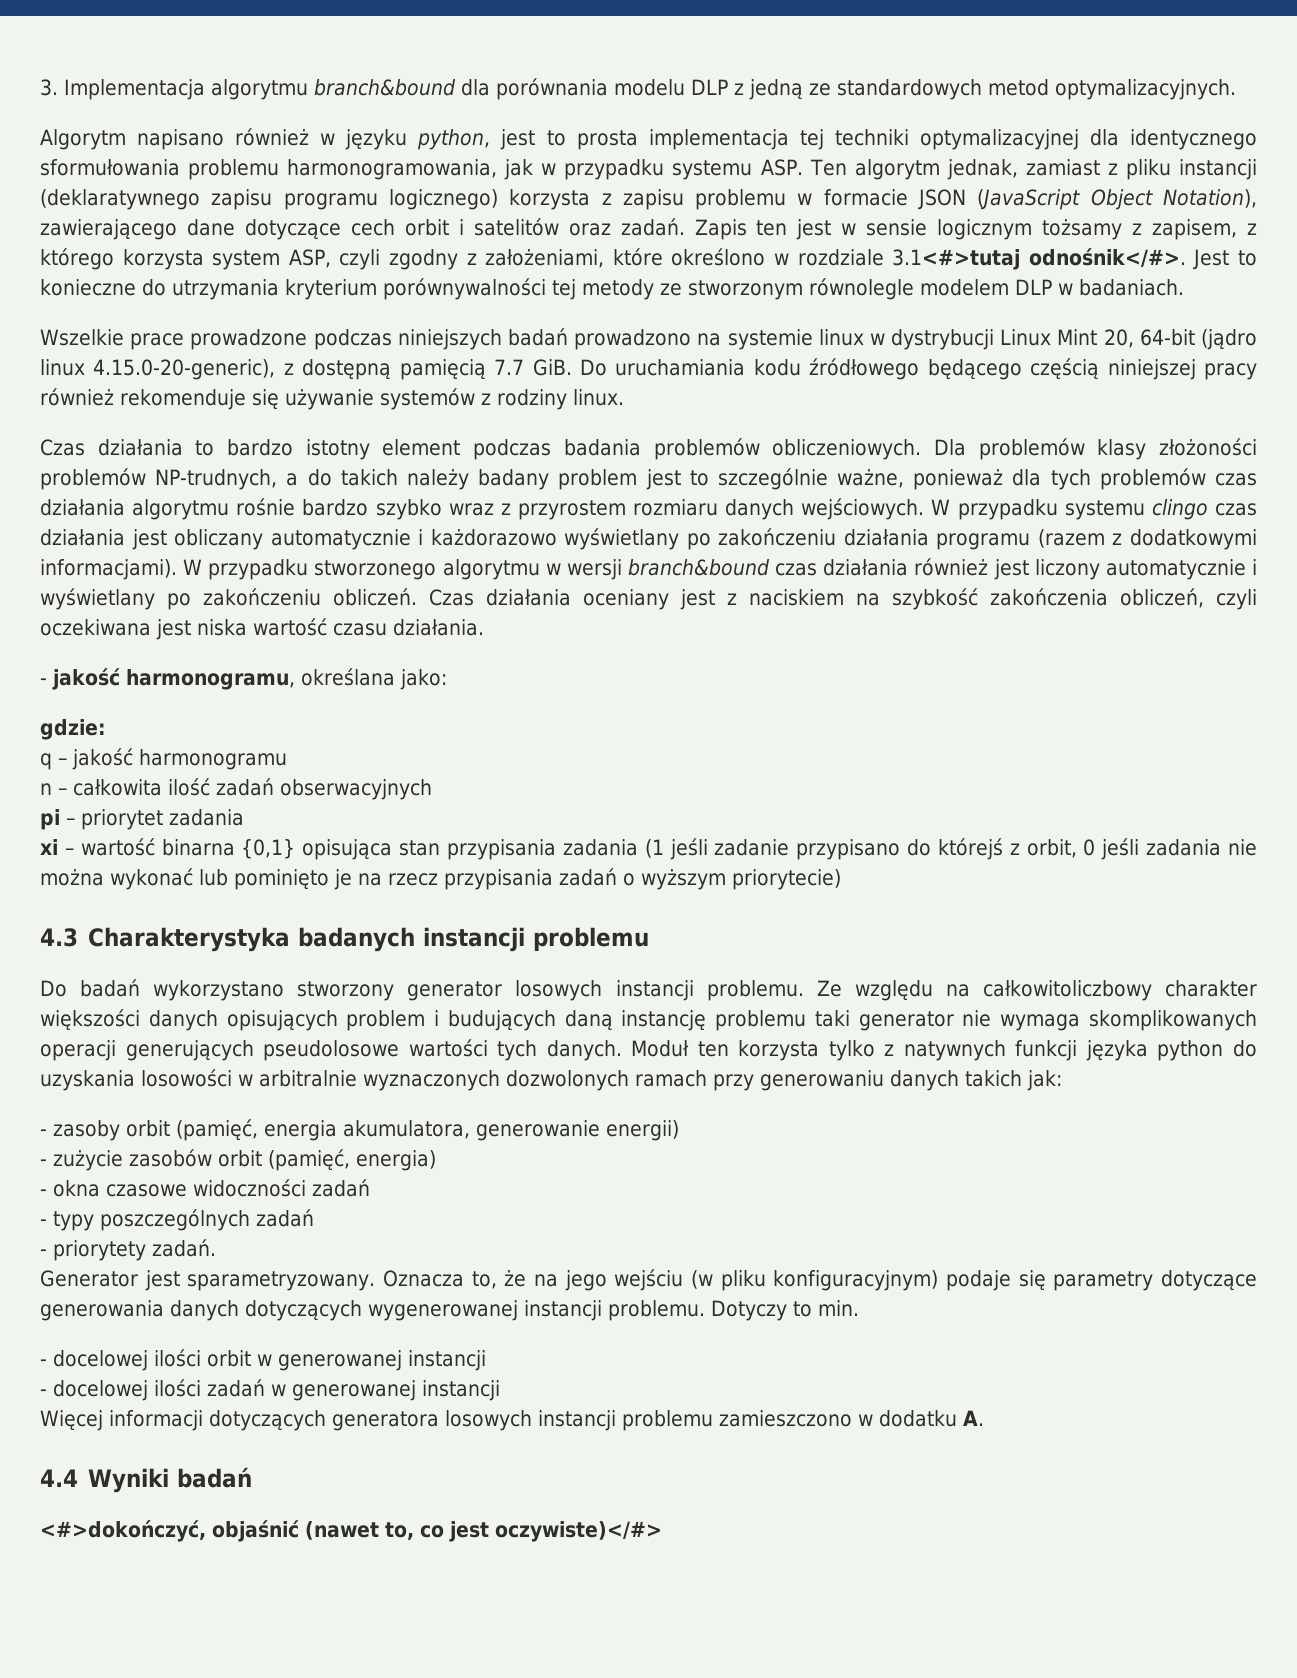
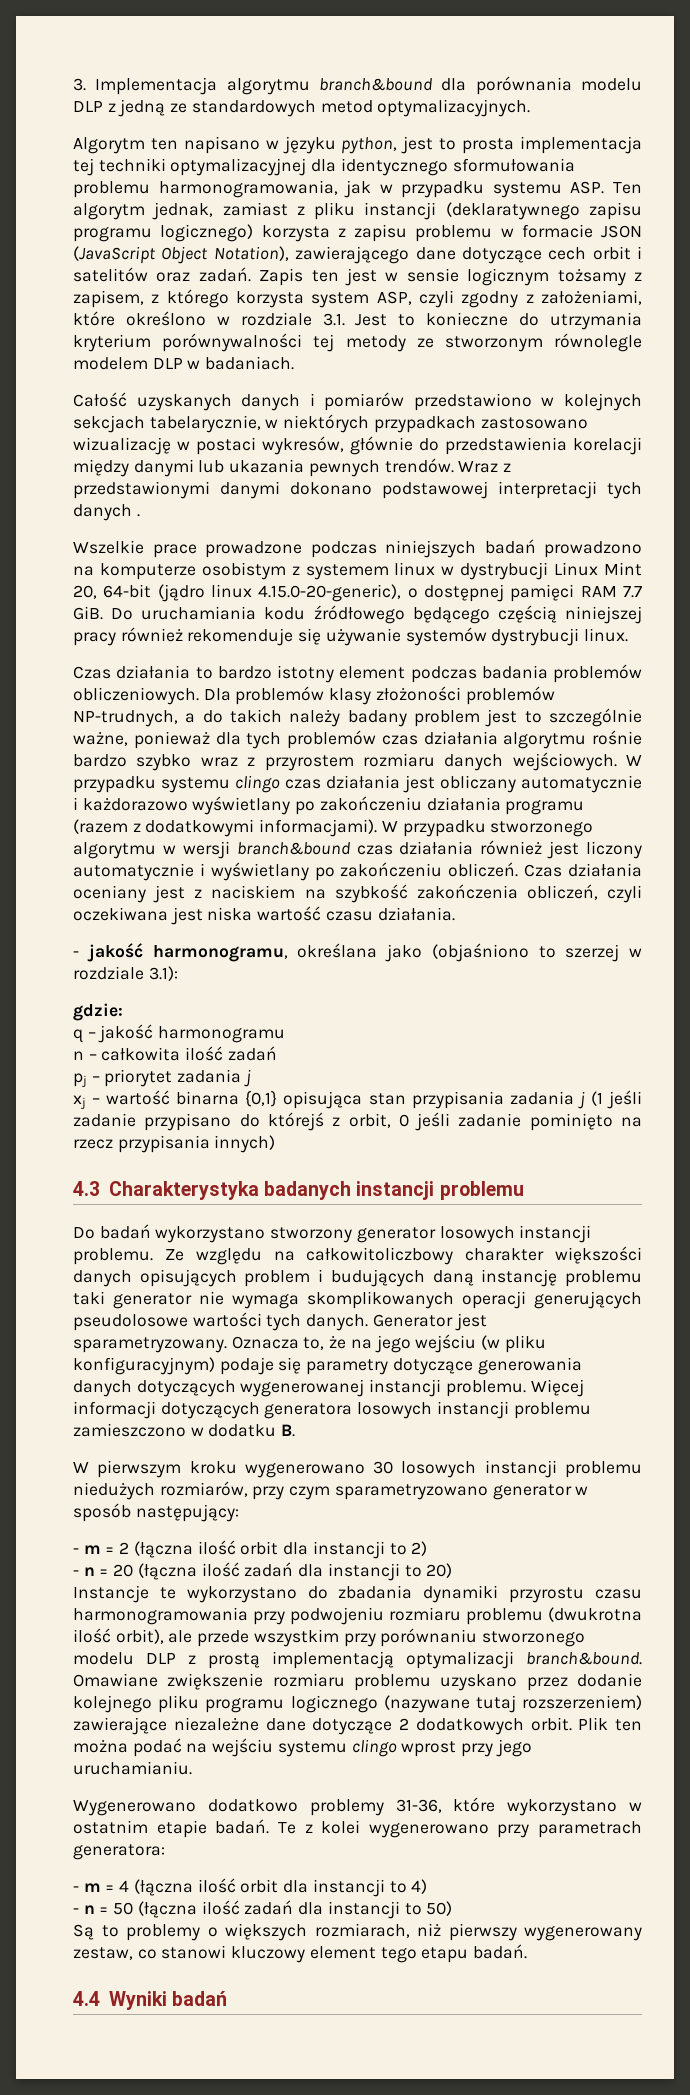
- Algorytm napisano również w języku python, jest to prosta implementacja tej techniki optymalizacyjnej dla identycznego sformułowania problemu harmonogramowania, jak w przypadku systemu ASP. Ten algorytm jednak, zamiast z pliku instancji (deklaratywnego zapisu programu logicznego) korzysta z zapisu problemu w formacie JSON (JavaScript Object Notation), zawierającego dane dotyczące cech orbit i satelitów oraz zadań.
+ Algorytm ten napisano w języku python, jest to prosta implementacja tej techniki optymalizacyjnej dla identycznego sformułowania problemu harmonogramowania, jak w przypadku systemu ASP. Ten algorytm jednak, zamiast z pliku instancji (deklaratywnego zapisu programu logicznego) korzysta z zapisu problemu w formacie JSON (JavaScript Object Notation), zawierającego dane dotyczące cech orbit i satelitów oraz zadań.
- Zapis ten jest w sensie logicznym tożsamy z zapisem, z którego korzysta system ASP, czyli zgodny z założeniami, które określono w rozdziale 3.1<#>tutaj odnośnik</#>. Jest to konieczne do utrzymania kryterium porównywalności tej metody ze stworzonym równolegle modelem DLP w badaniach.
+ Zapis ten jest w sensie logicznym tożsamy z zapisem, z którego korzysta system ASP, czyli zgodny z założeniami, które określono w rozdziale 3.1. Jest to konieczne do utrzymania kryterium porównywalności tej metody ze stworzonym równolegle modelem DLP w badaniach.
+ Całość uzyskanych danych i pomiarów przedstawiono w kolejnych sekcjach tabelarycznie, w niektórych przypadkach zastosowano wizualizację w postaci wykresów, głównie do przedstawienia korelacji między danymi lub ukazania pewnych trendów. Wraz z przedstawionymi danymi dokonano podstawowej interpretacji tych danych .
- Wszelkie prace prowadzone podczas niniejszych badań prowadzono na systemie linux w dystrybucji Linux Mint 20, 64-bit (jądro linux 4.15.0-20-generic), z dostępną pamięcią 7.7 GiB. Do uruchamiania kodu źródłowego będącego częścią niniejszej pracy również rekomenduje się używanie systemów z rodziny linux.
+ Wszelkie prace prowadzone podczas niniejszych badań prowadzono na komputerze osobistym z systemem linux w dystrybucji Linux Mint 20, 64-bit (jądro linux 4.15.0-20-generic), o dostępnej pamięci RAM 7.7 GiB. Do uruchamiania kodu źródłowego będącego częścią niniejszej pracy również rekomenduje się używanie systemów dystrybucji linux.
- - jakość harmonogramu, określana jako:
+ - jakość harmonogramu, określana jako (objaśniono to szerzej w rozdziale 3.1):
- n – całkowita ilość zadań obserwacyjnych
- pi – priorytet zadania
- xi – wartość binarna {0,1} opisująca stan przypisania zadania (1 jeśli zadanie przypisano do którejś z orbit, 0 jeśli zadania nie można wykonać lub pominięto je na rzecz przypisania zadań o wyższym priorytecie)
+ n – całkowita ilość zadań
+ pj – priorytet zadania j
+ xj – wartość binarna {0,1} opisująca stan przypisania zadania j (1 jeśli zadanie przypisano do którejś z orbit, 0 jeśli zadanie pominięto na rzecz przypisania innych)
- Ze względu na całkowitoliczbowy charakter większości danych opisujących problem i budujących daną instancję problemu taki generator nie wymaga skomplikowanych operacji generujących pseudolosowe wartości tych danych. Moduł ten korzysta tylko z natywnych funkcji języka python do uzyskania losowości w arbitralnie wyznaczonych dozwolonych ramach przy generowaniu danych takich jak:
- - zasoby orbit (pamięć, energia akumulatora, generowanie energii)
- - zużycie zasobów orbit (pamięć, energia)
- - okna czasowe widoczności zadań
- - typy poszczególnych zadań
- - priorytety zadań.
- Generator jest sparametryzowany.
+ Ze względu na całkowitoliczbowy charakter większości danych opisujących problem i budujących daną instancję problemu taki generator nie wymaga skomplikowanych operacji generujących pseudolosowe wartości tych danych. Generator jest sparametryzowany.
- Oznacza to, że na jego wejściu (w pliku konfiguracyjnym) podaje się parametry dotyczące generowania danych dotyczących wygenerowanej instancji problemu. Dotyczy to min.
- - docelowej ilości orbit w generowanej instancji
- - docelowej ilości zadań w generowanej instancji
- Więcej informacji dotyczących generatora losowych instancji problemu zamieszczono w dodatku A.
+ Oznacza to, że na jego wejściu (w pliku konfiguracyjnym) podaje się parametry dotyczące generowania danych dotyczących wygenerowanej instancji problemu. Więcej informacji dotyczących generatora losowych instancji problemu zamieszczono w dodatku B.
+ W pierwszym kroku wygenerowano 30 losowych instancji problemu niedużych rozmiarów, przy czym sparametryzowano generator w sposób następujący:
+ - m = 2 (łączna ilość orbit dla instancji to 2)
+ - n = 20 (łączna ilość zadań dla instancji to 20)
+ Instancje te wykorzystano do zbadania dynamiki przyrostu czasu harmonogramowania przy podwojeniu rozmiaru problemu (dwukrotna ilość orbit), ale przede wszystkim przy porównaniu stworzonego modelu DLP z prostą implementacją optymalizacji branch&bound. Omawiane zwiększenie rozmiaru problemu uzyskano przez dodanie kolejnego pliku programu logicznego (nazywane tutaj rozszerzeniem) zawierające niezależne dane dotyczące 2 dodatkowych orbit. Plik ten można podać na wejściu systemu clingo wprost przy jego uruchamianiu.
+ Wygenerowano dodatkowo problemy 31-36, które wykorzystano w ostatnim etapie badań. Te z kolei wygenerowano przy parametrach generatora:
+ - m = 4 (łączna ilość orbit dla instancji to 4)
+ - n = 50 (łączna ilość zadań dla instancji to 50)
+ Są to problemy o większych rozmiarach, niż pierwszy wygenerowany zestaw, co stanowi kluczowy element tego etapu badań.
  4.4 Wyniki badań
- <#>dokończyć, objaśnić (nawet to, co jest oczywiste)</#>

